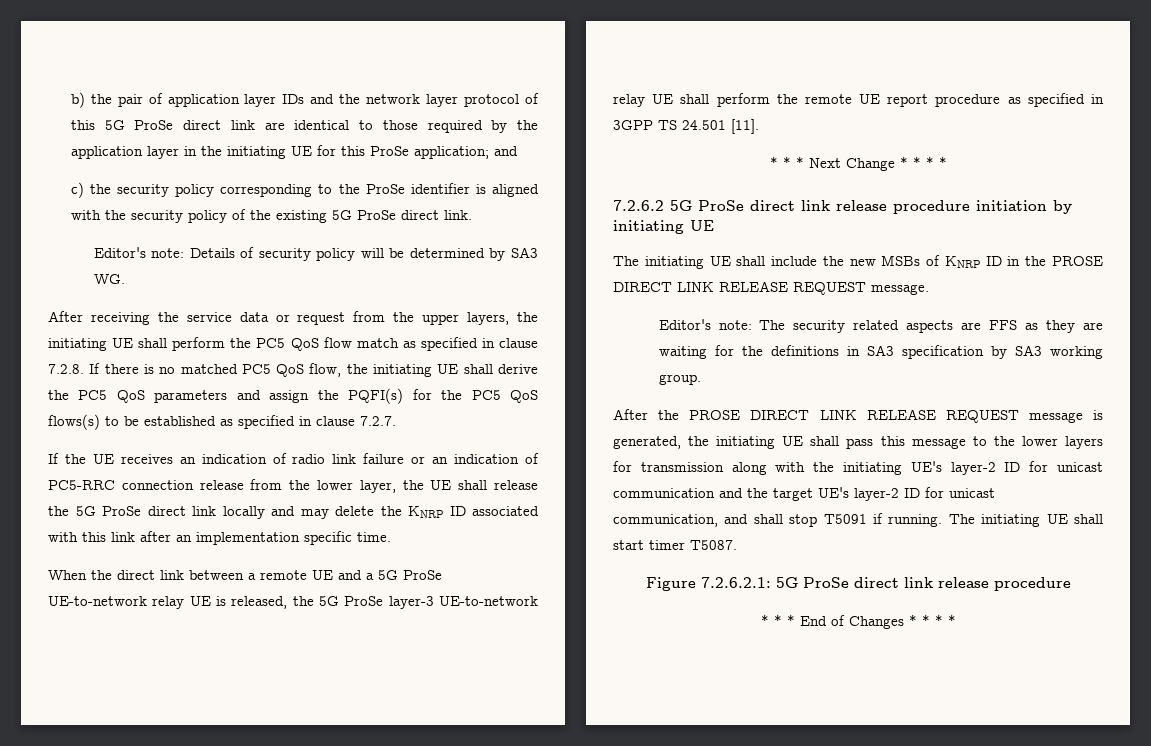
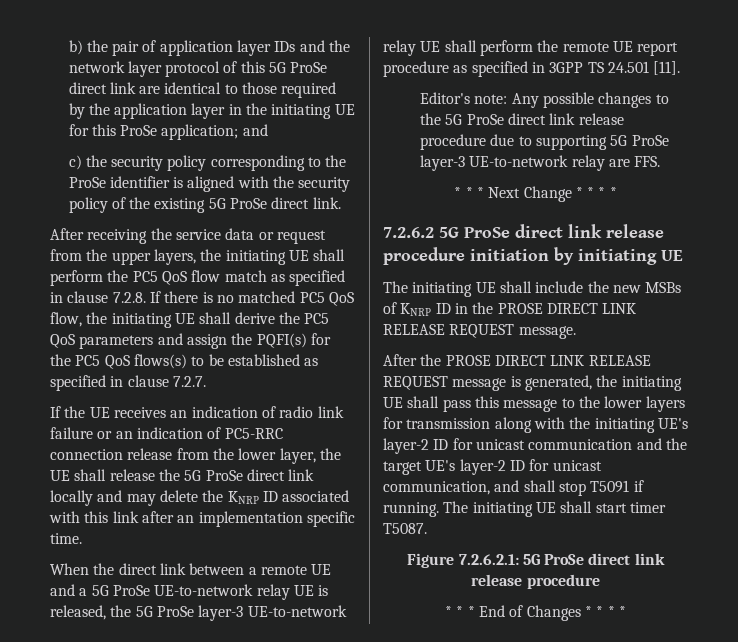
- Editor's note: Details of security policy will be determined by SA3 WG.
+ Editor's note: Any possible changes to the 5G ProSe direct link release procedure due to supporting 5G ProSe layer-3 UE-to-network relay are FFS.
- Editor's note: The security related aspects are FFS as they are waiting for the definitions in SA3 specification by SA3 working group.

